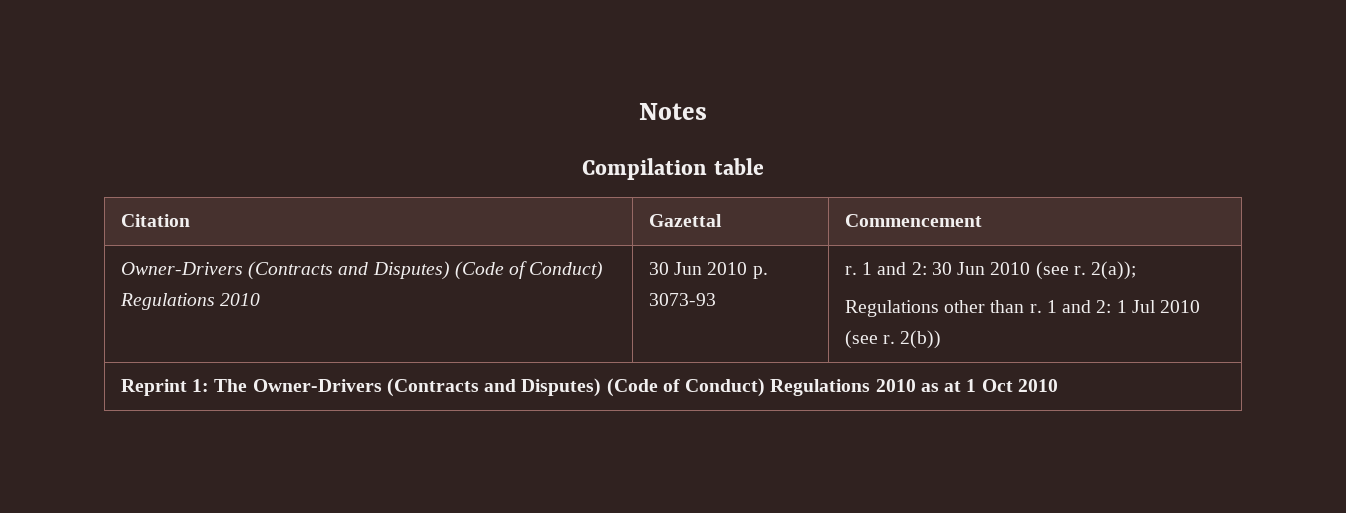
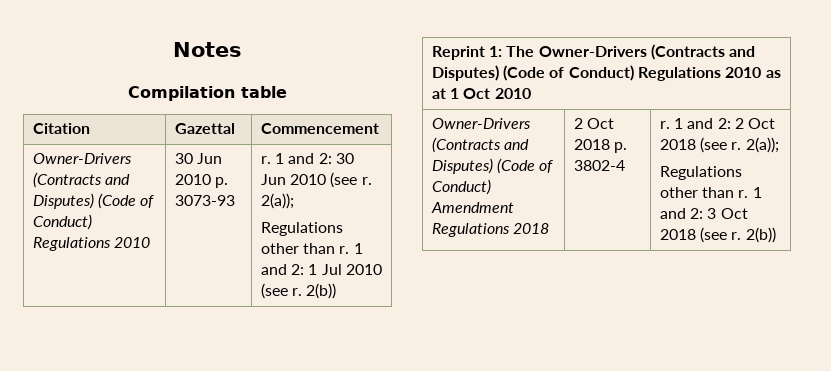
+ Owner-Drivers (Contracts and Disputes) (Code of Conduct) Amendment Regulations 2018 | 2 Oct 2018 p. 3802-4 | r. 1 and 2: 2 Oct 2018 (see r. 2(a));
+ Regulations other than r. 1 and 2: 3 Oct 2018 (see r. 2(b))

